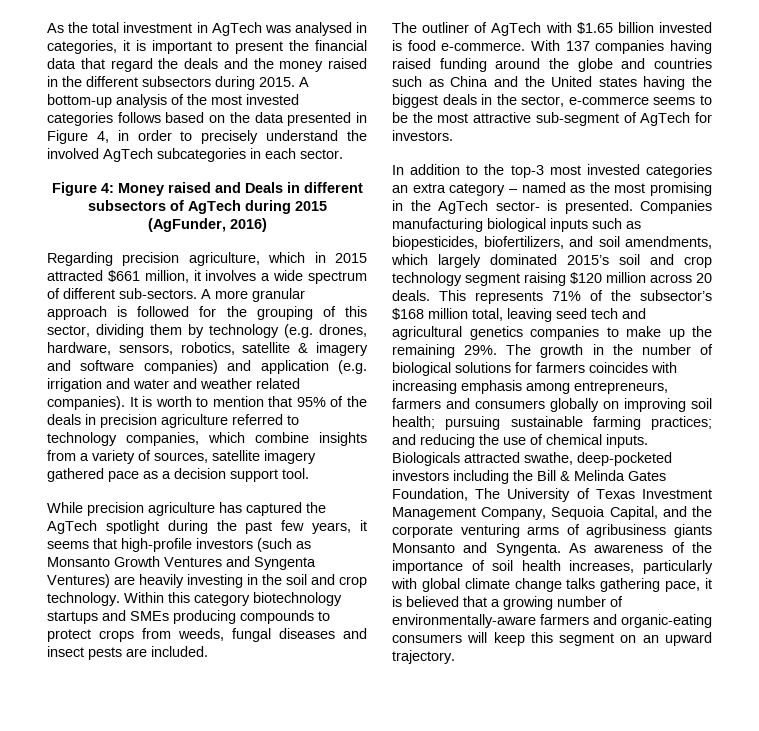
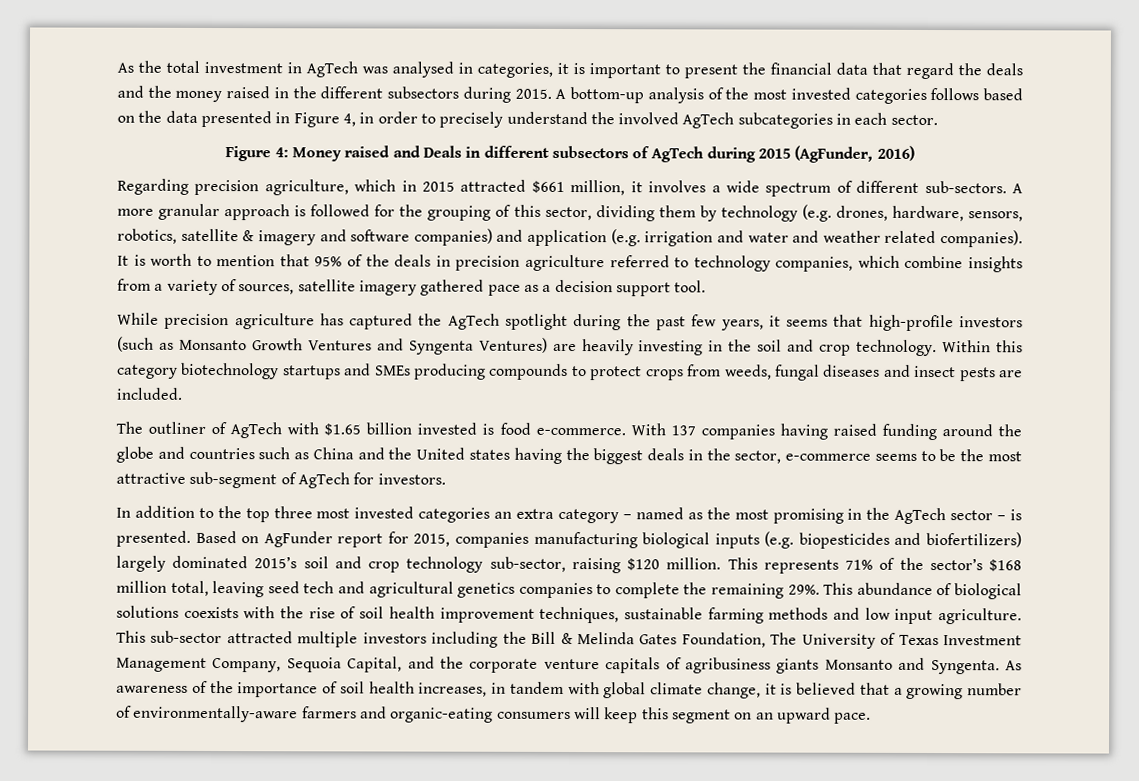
- In addition to the top-3 most invested categories an extra category – named as the most promising in the AgTech sector- is presented. Companies manufacturing biological inputs such as biopesticides, biofertilizers, and soil amendments, which largely dominated 2015’s soil and crop technology segment raising $120 million across 20 deals.
+ In addition to the top three most invested categories an extra category – named as the most promising in the AgTech sector – is presented. Based on AgFunder report for 2015, companies manufacturing biological inputs (e.g. biopesticides and biofertilizers) largely dominated 2015’s soil and crop technology sub-sector, raising $120 million.
- This represents 71% of the subsector’s $168 million total, leaving seed tech and agricultural genetics companies to make up the remaining 29%.
+ This represents 71% of the sector’s $168 million total, leaving seed tech and agricultural genetics companies to complete the remaining 29%.
- The growth in the number of biological solutions for farmers coincides with increasing emphasis among entrepreneurs, farmers and consumers globally on improving soil health; pursuing sustainable farming practices; and reducing the use of chemical inputs. Biologicals attracted swathe, deep-pocketed investors including the Bill & Melinda Gates Foundation, The University of Texas Investment Management Company, Sequoia Capital, and the corporate venturing arms of agribusiness giants Monsanto and Syngenta.
+ This abundance of biological solutions coexists with the rise of soil health improvement techniques, sustainable farming methods and low input agriculture. This sub-sector attracted multiple investors including the Bill & Melinda Gates Foundation, The University of Texas Investment Management Company, Sequoia Capital, and the corporate venture capitals of agribusiness giants Monsanto and Syngenta.
- As awareness of the importance of soil health increases, particularly with global climate change talks gathering pace, it is believed that a growing number of environmentally-aware farmers and organic-eating consumers will keep this segment on an upward trajectory.
+ As awareness of the importance of soil health increases, in tandem with global climate change, it is believed that a growing number of environmentally-aware farmers and organic-eating consumers will keep this segment on an upward pace.

